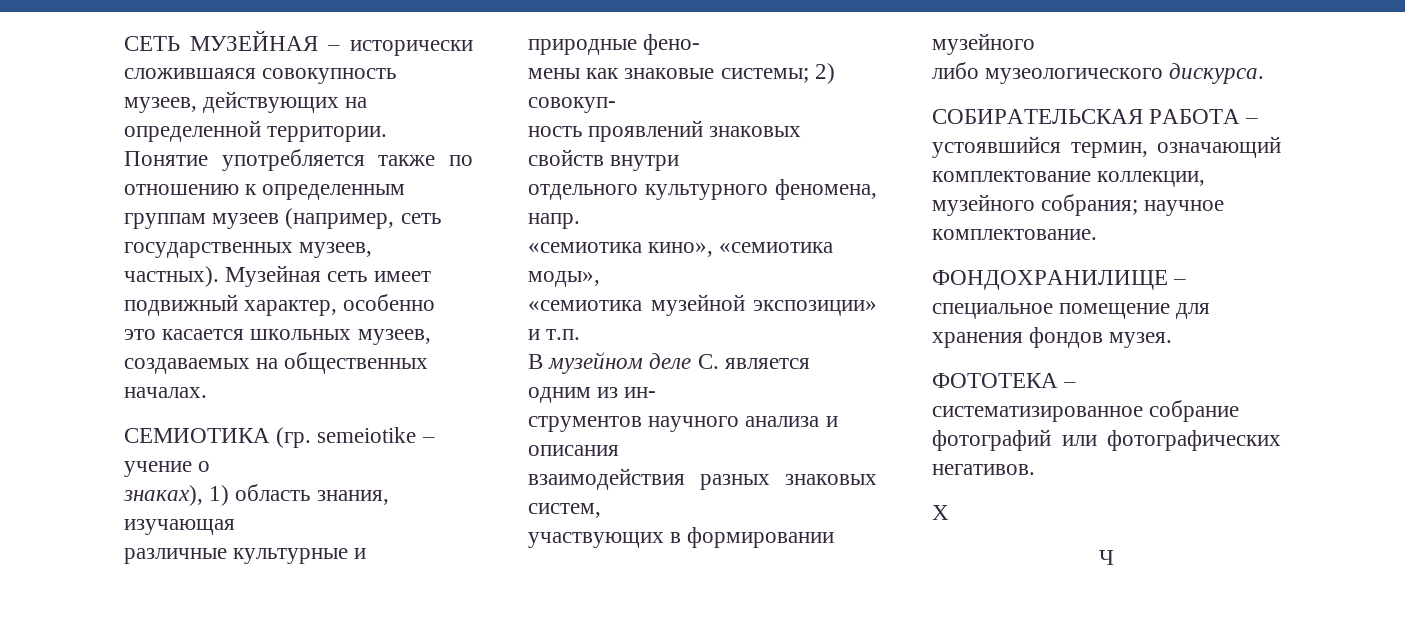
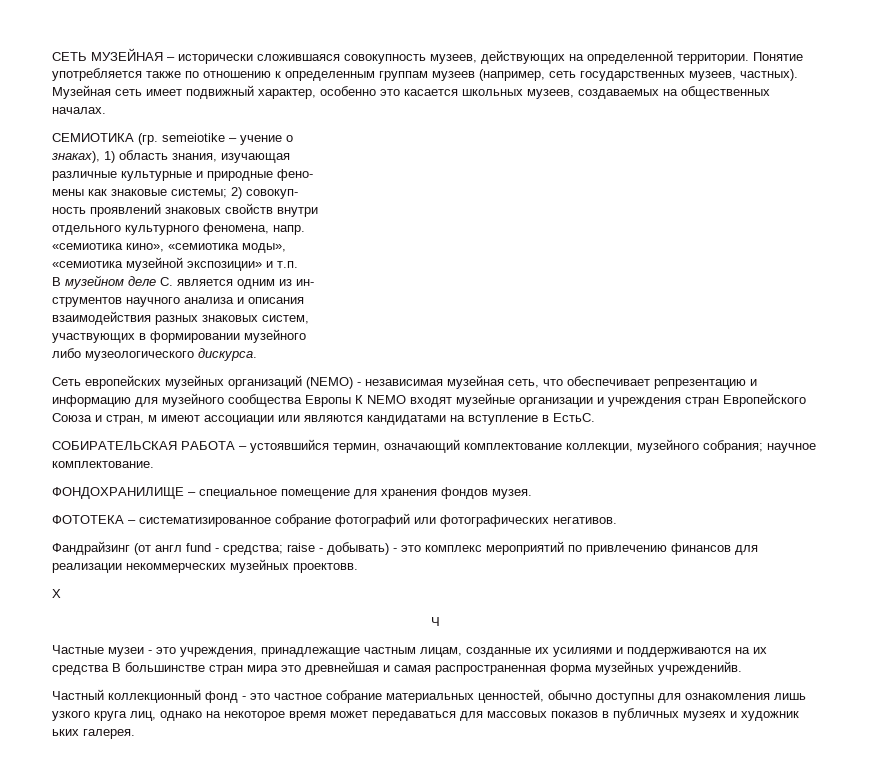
+ Сеть европейских музейных организаций (NEMO) - независимая музейная сеть, что обеспечивает репрезентацию и информацию для музейного сообщества Европы К NEMO входят музейные организации и учреждения стран Европейского Союза и стран, м имеют ассоциации или являются кандидатами на вступление в ЕстьС.
+ Фандрайзинг (от англ fund - средства; raise - добывать) - это комплекс мероприятий по привлечению финансов для реализации некоммерческих музейных проектовв.
  Х
  Ч
+ Частные музеи - это учреждения, принадлежащие частным лицам, созданные их усилиями и поддерживаются на их средства В большинстве стран мира это древнейшая и самая распространенная форма музейных учрежденийв.
+ Частный коллекционный фонд - это частное собрание материальных ценностей, обычно доступны для ознакомления лишь узкого круга лиц, однако на некоторое время может передаваться для массовых показов в публичных музеях и художник ьких галерея.

